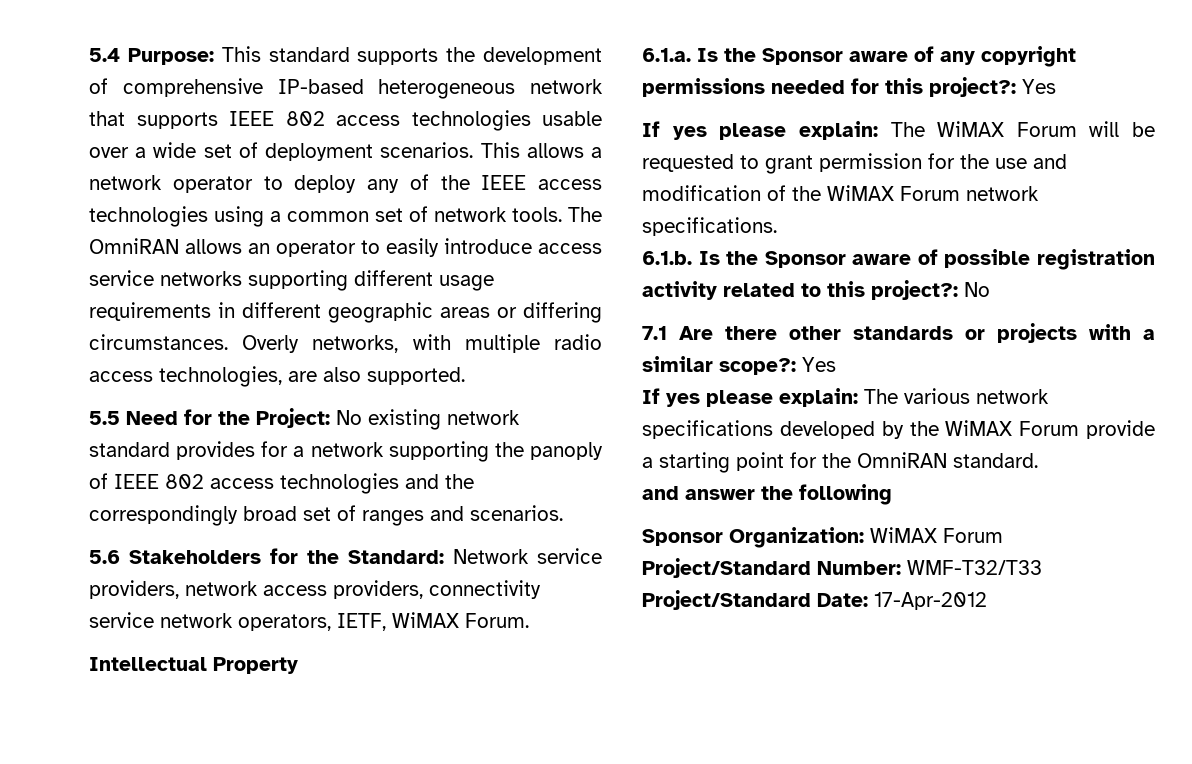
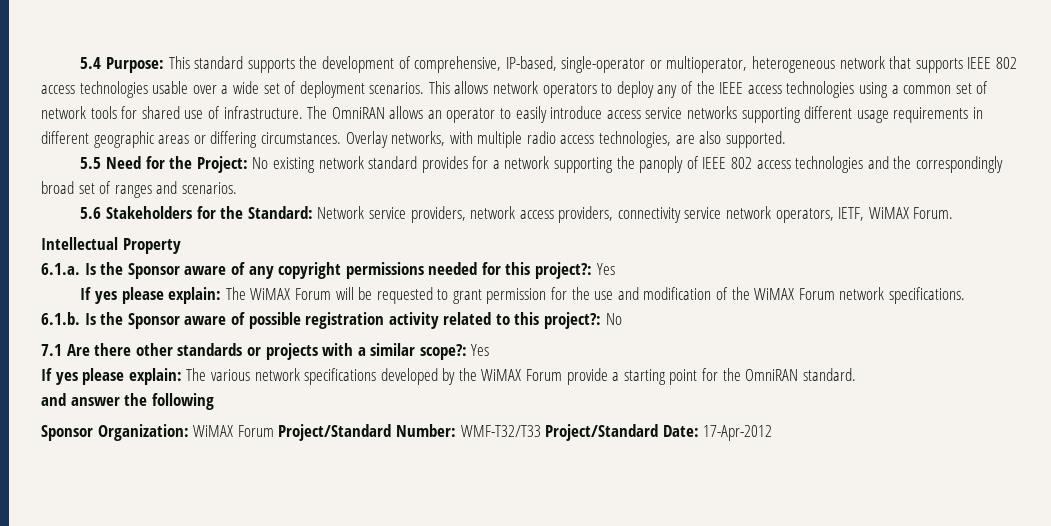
- 5.4 Purpose: This standard supports the development of comprehensive IP-based heterogeneous network that supports IEEE 802 access technologies usable over a wide set of deployment scenarios.
+ 5.4 Purpose: This standard supports the development of comprehensive, IP-based, single-operator or multioperator, heterogeneous network that supports IEEE 802 access technologies usable over a wide set of deployment scenarios.
- This allows a network operator to deploy any of the IEEE access technologies using a common set of network tools.
+ This allows network operators to deploy any of the IEEE access technologies using a common set of network tools for shared use of infrastructure.
- Overly networks, with multiple radio access technologies, are also supported.
+ Overlay networks, with multiple radio access technologies, are also supported.

